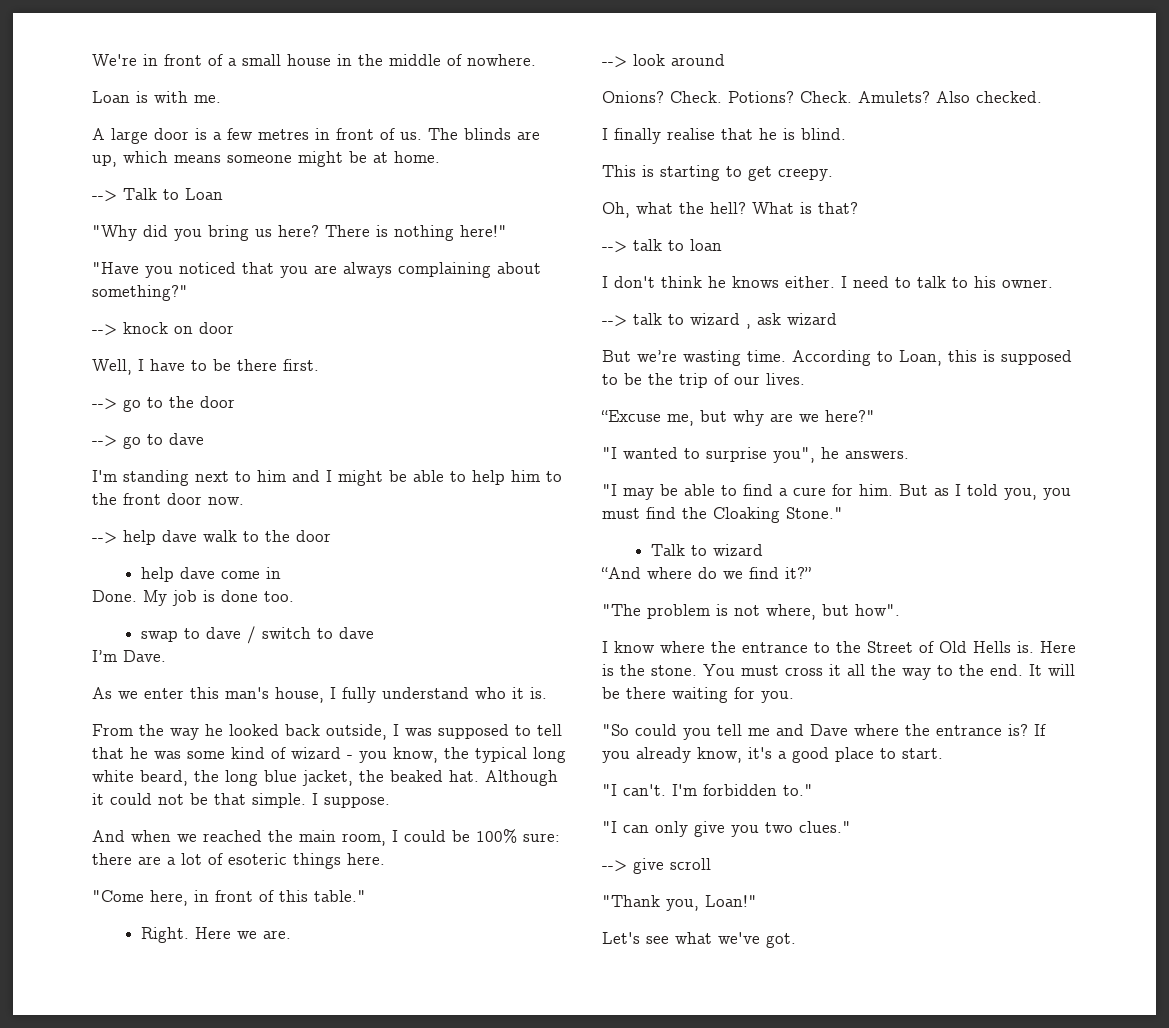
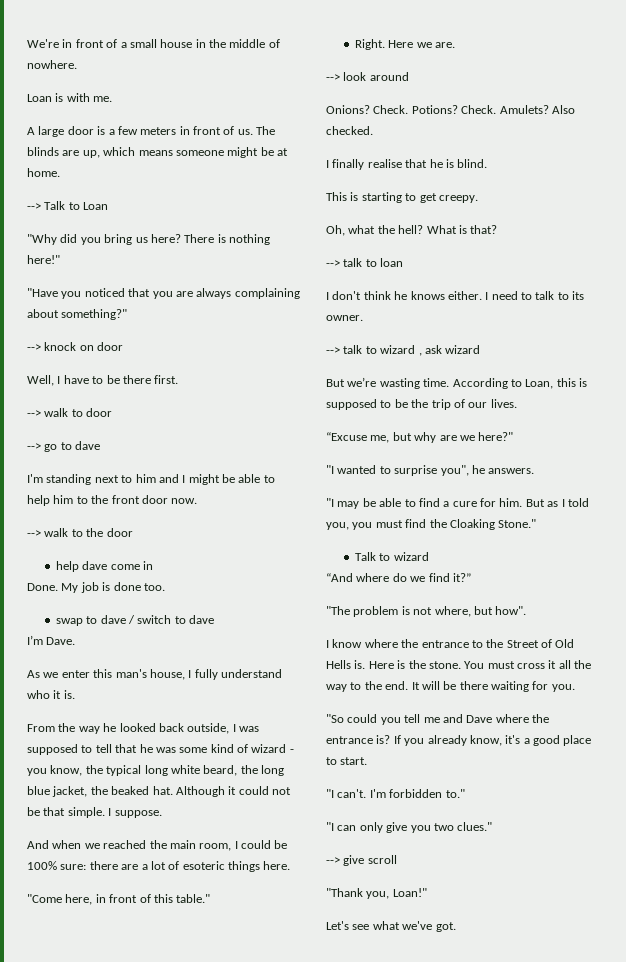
- A large door is a few metres in front of us.
+ A large door is a few meters in front of us.
- --> go to the door
+ --> walk to door
- --> help dave walk to the door
+ --> walk to the door
- I need to talk to his owner.
+ I need to talk to its owner.

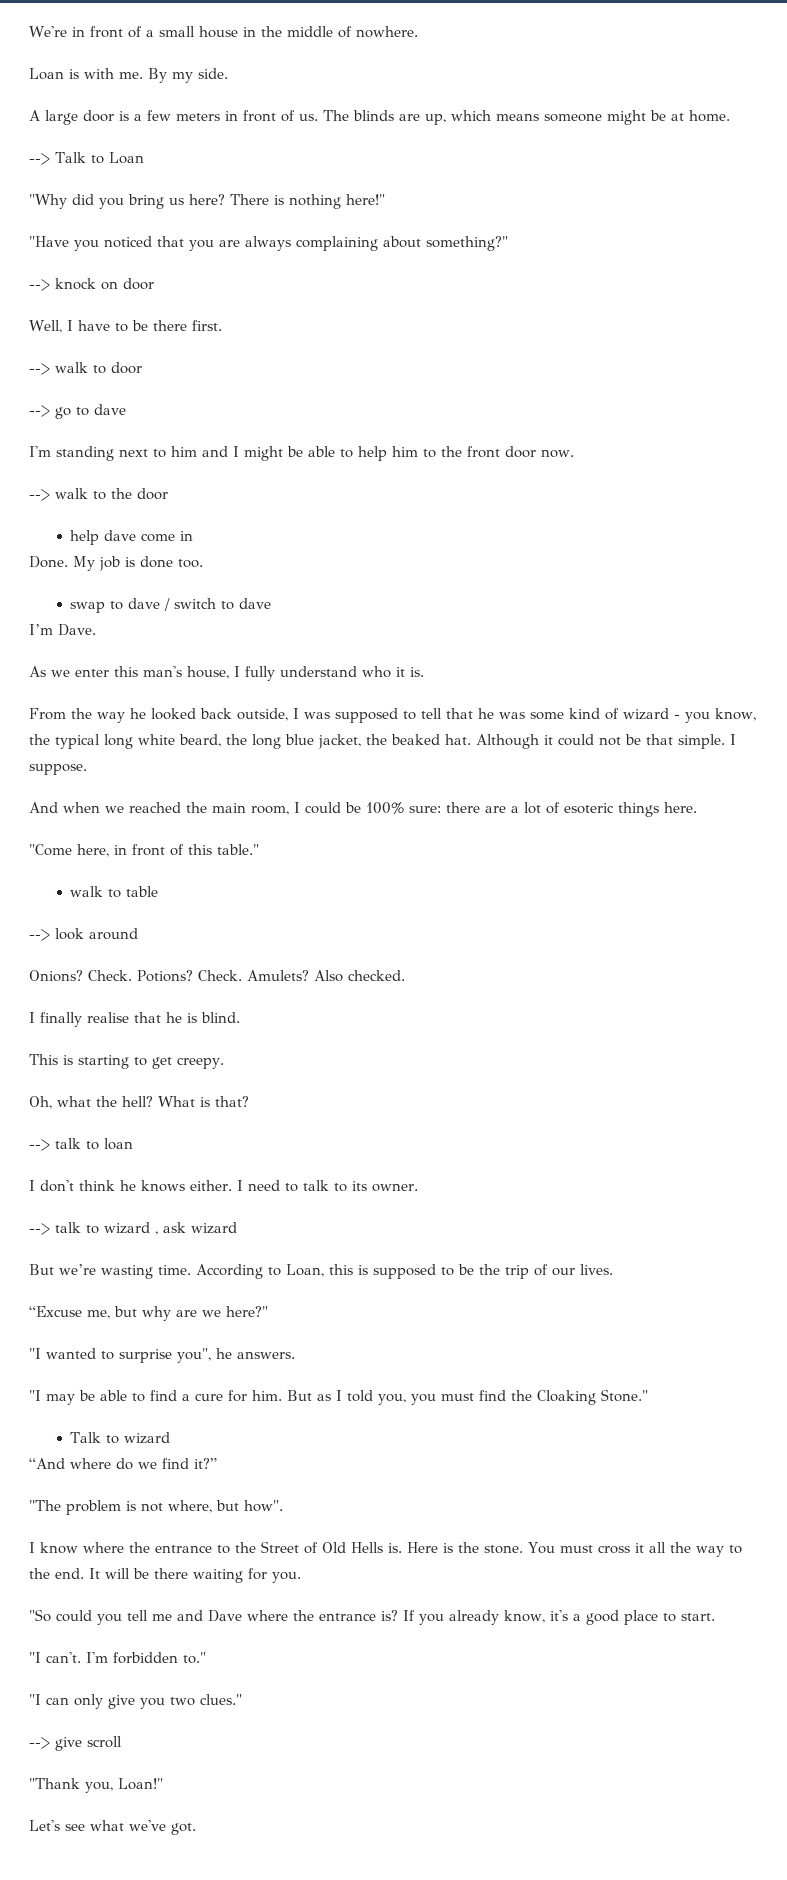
+ By my side.
- Right. Here we are.
+ walk to table

